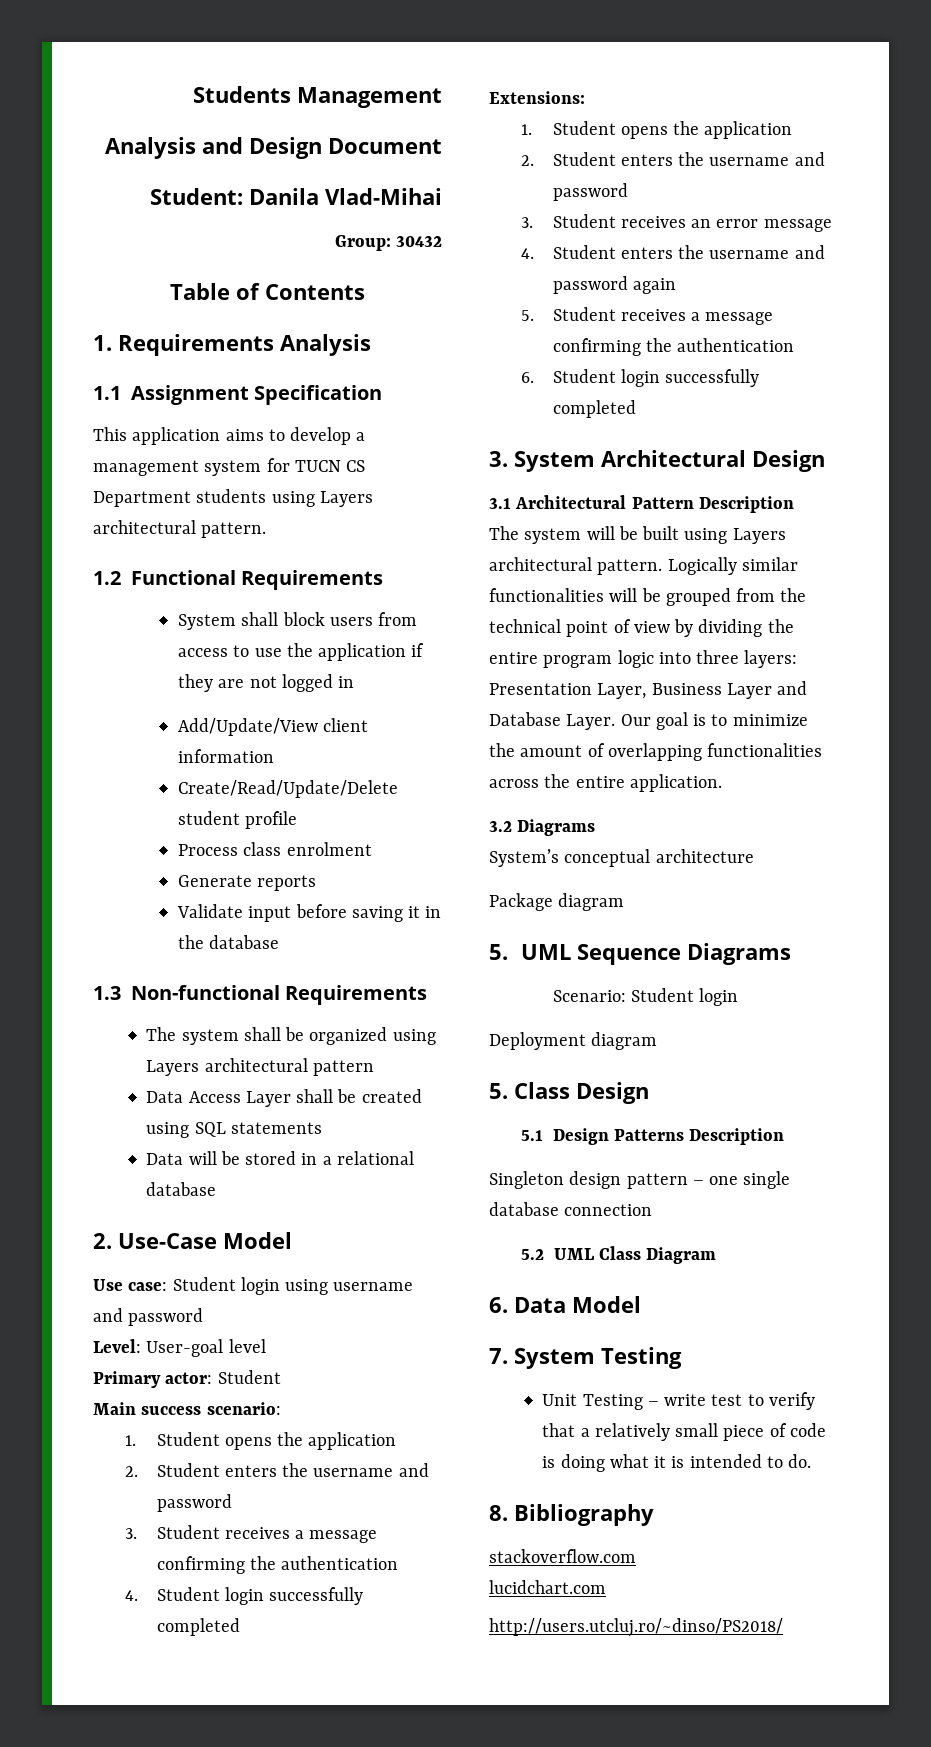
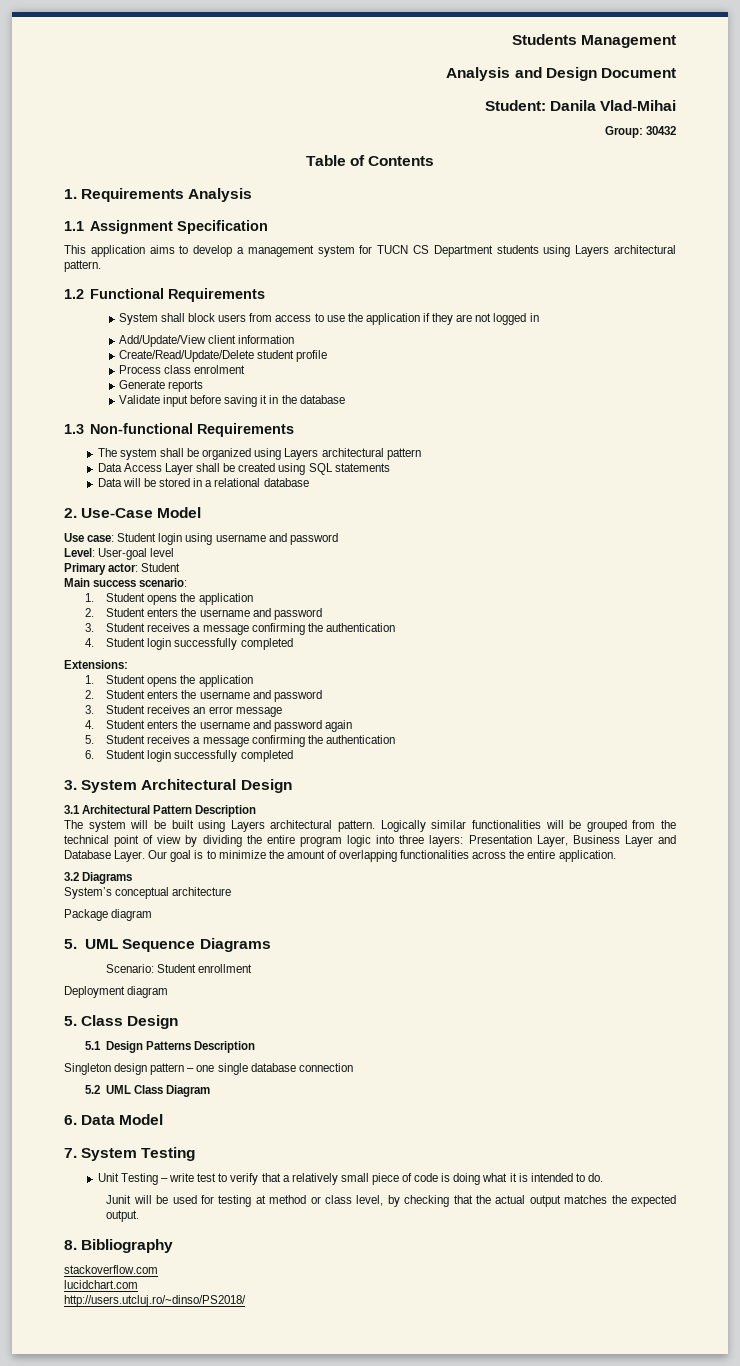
- Scenario: Student login
+ Scenario: Student enrollment
+ Junit will be used for testing at method or class level, by checking that the actual output matches the expected output.

